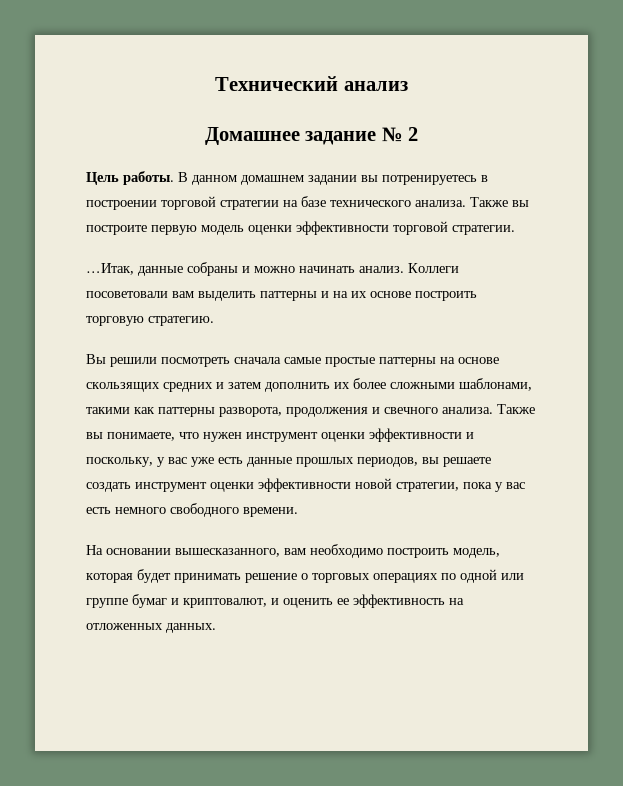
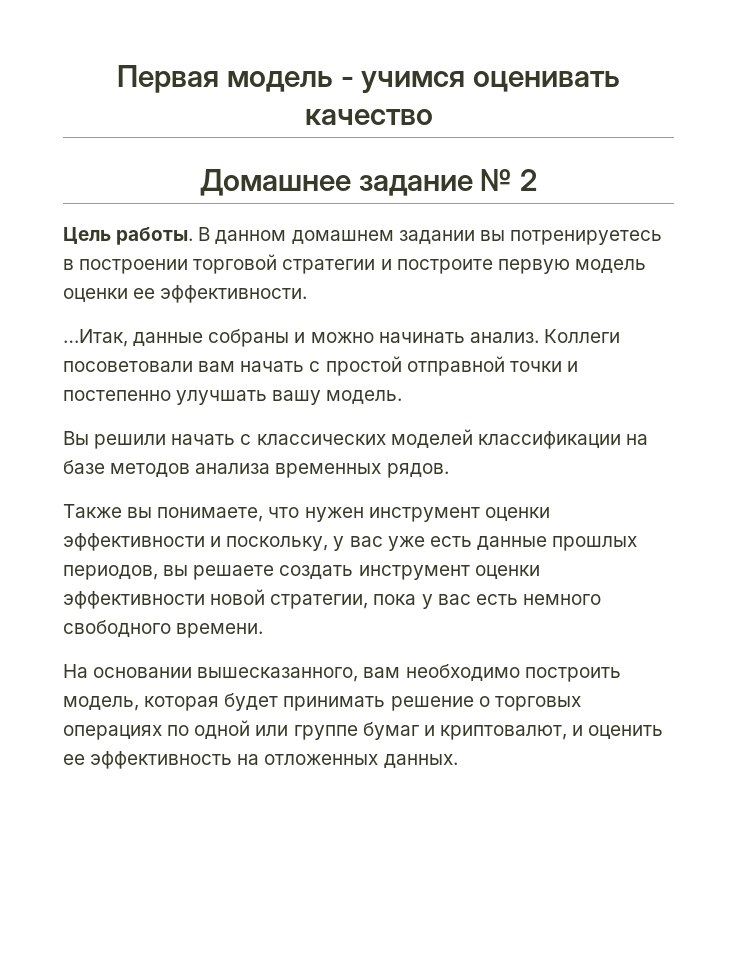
- Технический анализ
+ Первая модель - учимся оценивать качество
- В данном домашнем задании вы потренируетесь в построении торговой стратегии на базе технического анализа. Также вы построите первую модель оценки эффективности торговой стратегии.
+ В данном домашнем задании вы потренируетесь в построении торговой стратегии и построите первую модель оценки ее эффективности.
- Коллеги посоветовали вам выделить паттерны и на их основе построить торговую стратегию.
- Вы решили посмотреть сначала самые простые паттерны на основе скользящих средних и затем дополнить их более сложными шаблонами, такими как паттерны разворота, продолжения и свечного анализа. Также вы понимаете, что нужен инструмент оценки эффективности и поскольку, у вас уже есть данные прошлых периодов, вы решаете создать инструмент оценки эффективности новой стратегии, пока у вас есть немного свободного времени.
+ Коллеги посоветовали вам начать с простой отправной точки и постепенно улучшать вашу модель.
+ Вы решили начать с классических моделей классификации на базе методов анализа временных рядов.
+ Также вы понимаете, что нужен инструмент оценки эффективности и поскольку, у вас уже есть данные прошлых периодов, вы решаете создать инструмент оценки эффективности новой стратегии, пока у вас есть немного свободного времени.

